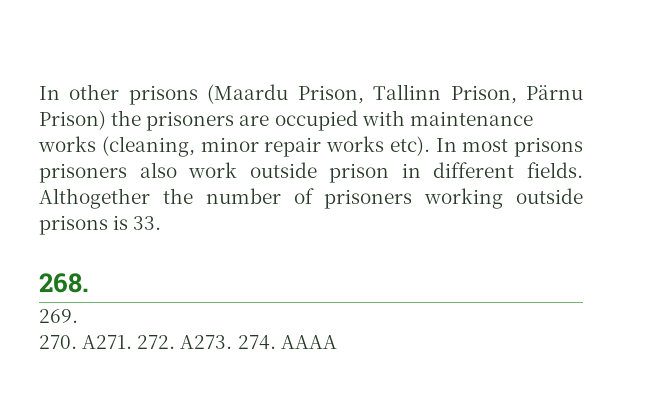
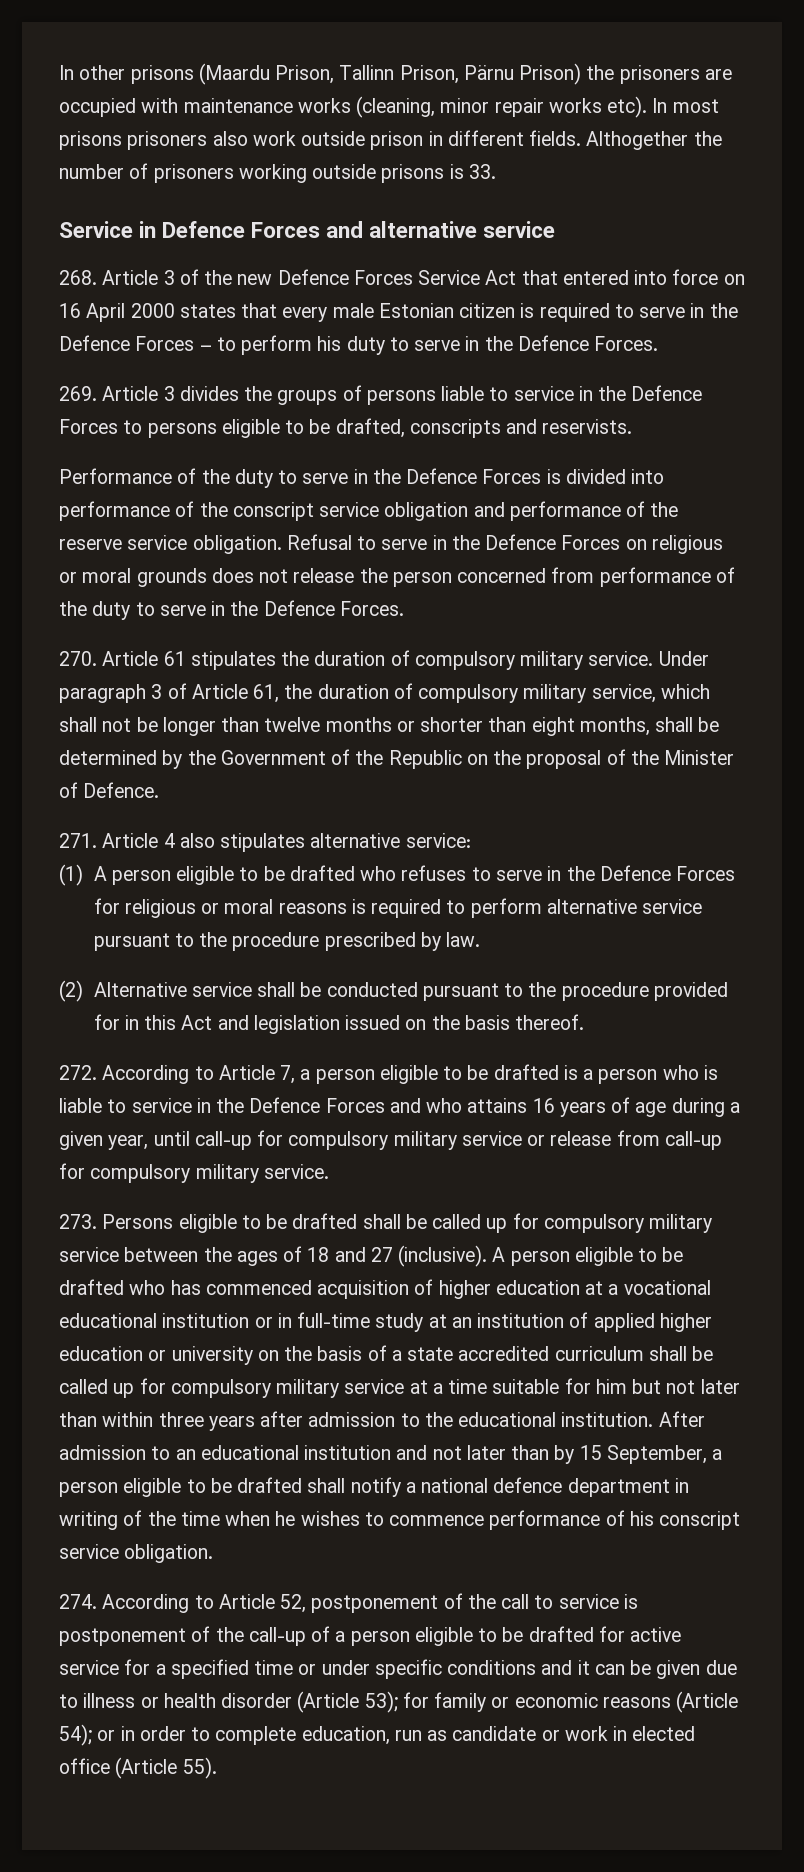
- 268.
- 269.
- 270. A271. 272. A273. 274. AAAA
+ Service in Defence Forces and alternative service
+ 268. Article 3 of the new Defence Forces Service Act that entered into force on 16 April 2000 states that every male Estonian citizen is required to serve in the Defence Forces – to perform his duty to serve in the Defence Forces.
+ 269. Article 3 divides the groups of persons liable to service in the Defence Forces to persons eligible to be drafted, conscripts and reservists.
+ Performance of the duty to serve in the Defence Forces is divided into performance of the conscript service obligation and performance of the reserve service obligation. Refusal to serve in the Defence Forces on religious or moral grounds does not release the person concerned from performance of the duty to serve in the Defence Forces.
+ 270. Article 61 stipulates the duration of compulsory military service. Under paragraph 3 of Article 61, the duration of compulsory military service, which shall not be longer than twelve months or shorter than eight months, shall be determined by the Government of the Republic on the proposal of the Minister of Defence.
+ 271. Article 4 also stipulates alternative service:
+ (1) A person eligible to be drafted who refuses to serve in the Defence Forces for religious or moral reasons is required to perform alternative service pursuant to the procedure prescribed by law.
+ (2) Alternative service shall be conducted pursuant to the procedure provided for in this Act and legislation issued on the basis thereof.
+ 272. According to Article 7, a person eligible to be drafted is a person who is liable to service in the Defence Forces and who attains 16 years of age during a given year, until call-up for compulsory military service or release from call-up for compulsory military service.
+ 273. Persons eligible to be drafted shall be called up for compulsory military service between the ages of 18 and 27 (inclusive). A person eligible to be drafted who has commenced acquisition of higher education at a vocational educational institution or in full-time study at an institution of applied higher education or university on the basis of a state accredited curriculum shall be called up for compulsory military service at a time suitable for him but not later than within three years after admission to the educational institution. After admission to an educational institution and not later than by 15 September, a person eligible to be drafted shall notify a national defence department in writing of the time when he wishes to commence performance of his conscript service obligation.
+ 274. According to Article 52, postponement of the call to service is postponement of the call-up of a person eligible to be drafted for active service for a specified time or under specific conditions and it can be given due to illness or health disorder (Article 53); for family or economic reasons (Article 54); or in order to complete education, run as candidate or work in elected office (Article 55).

